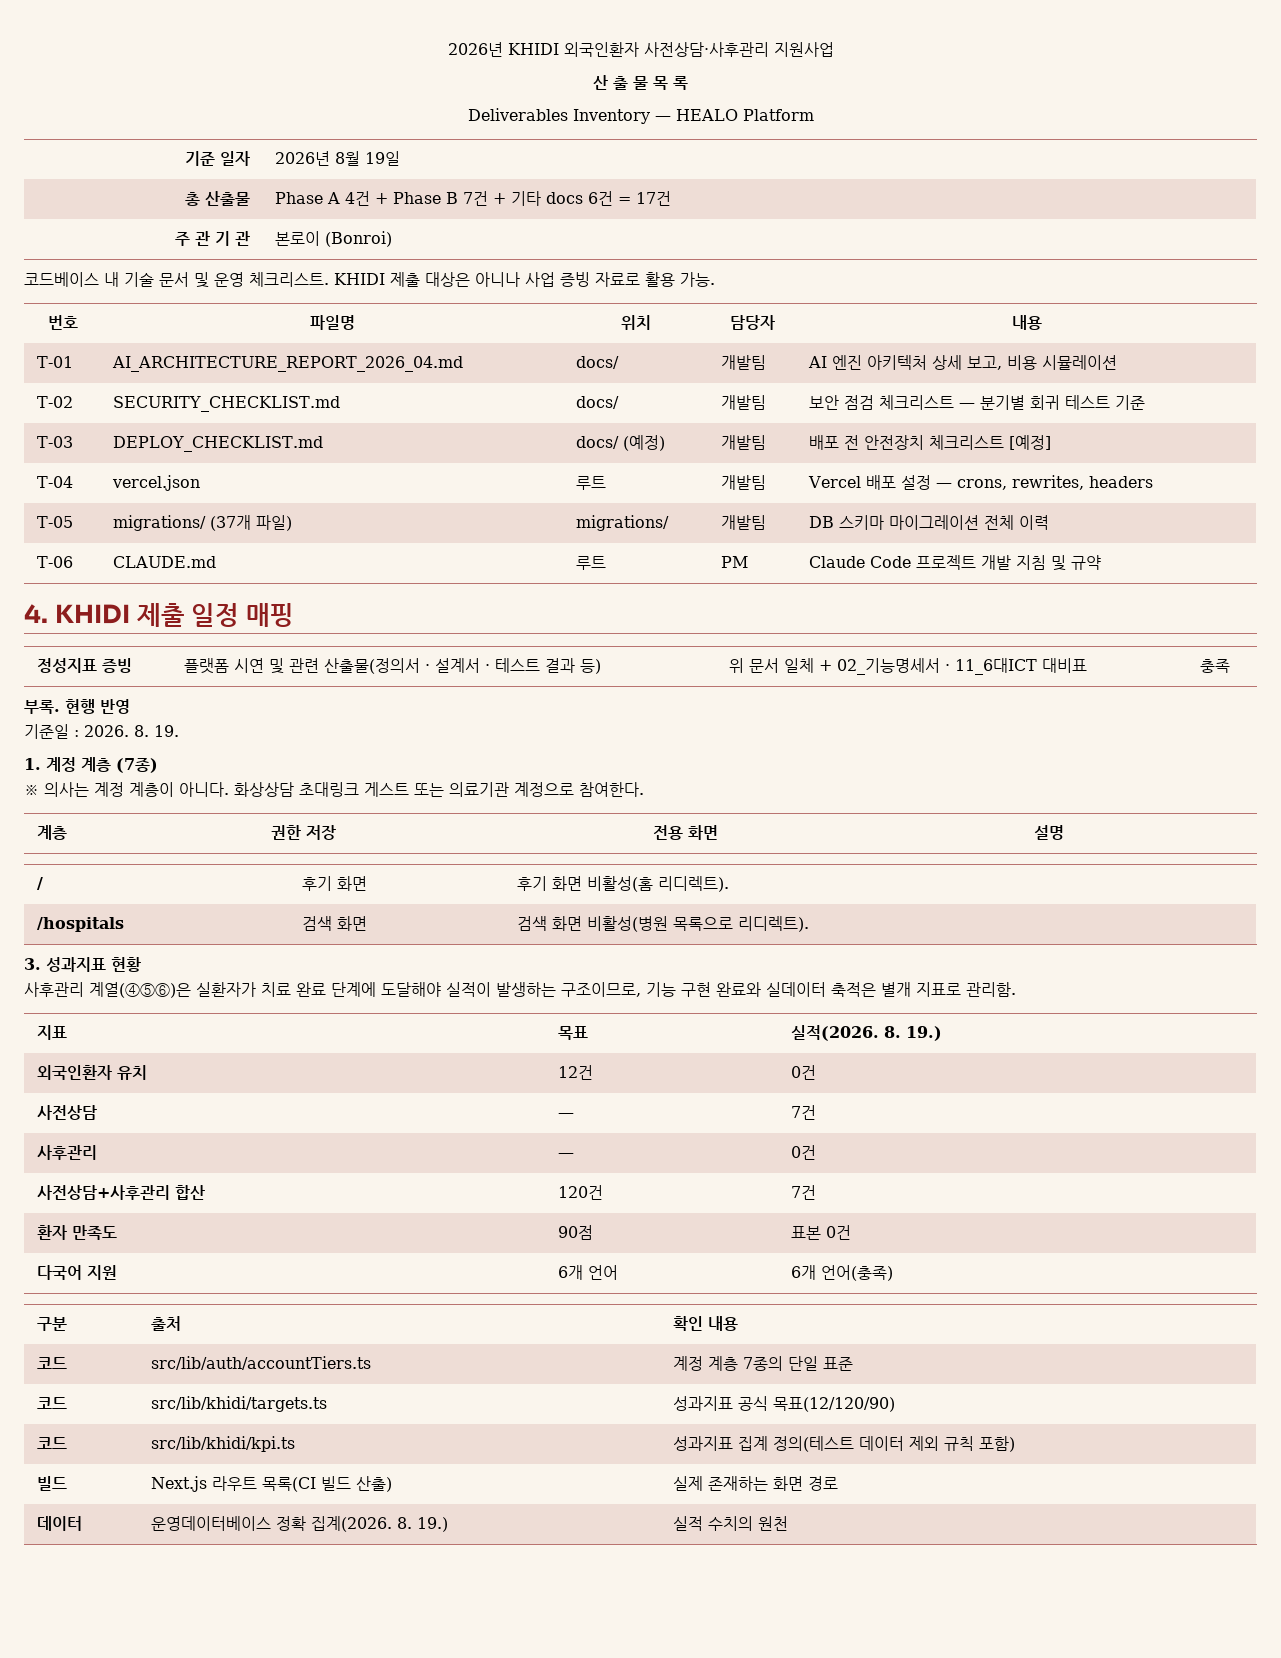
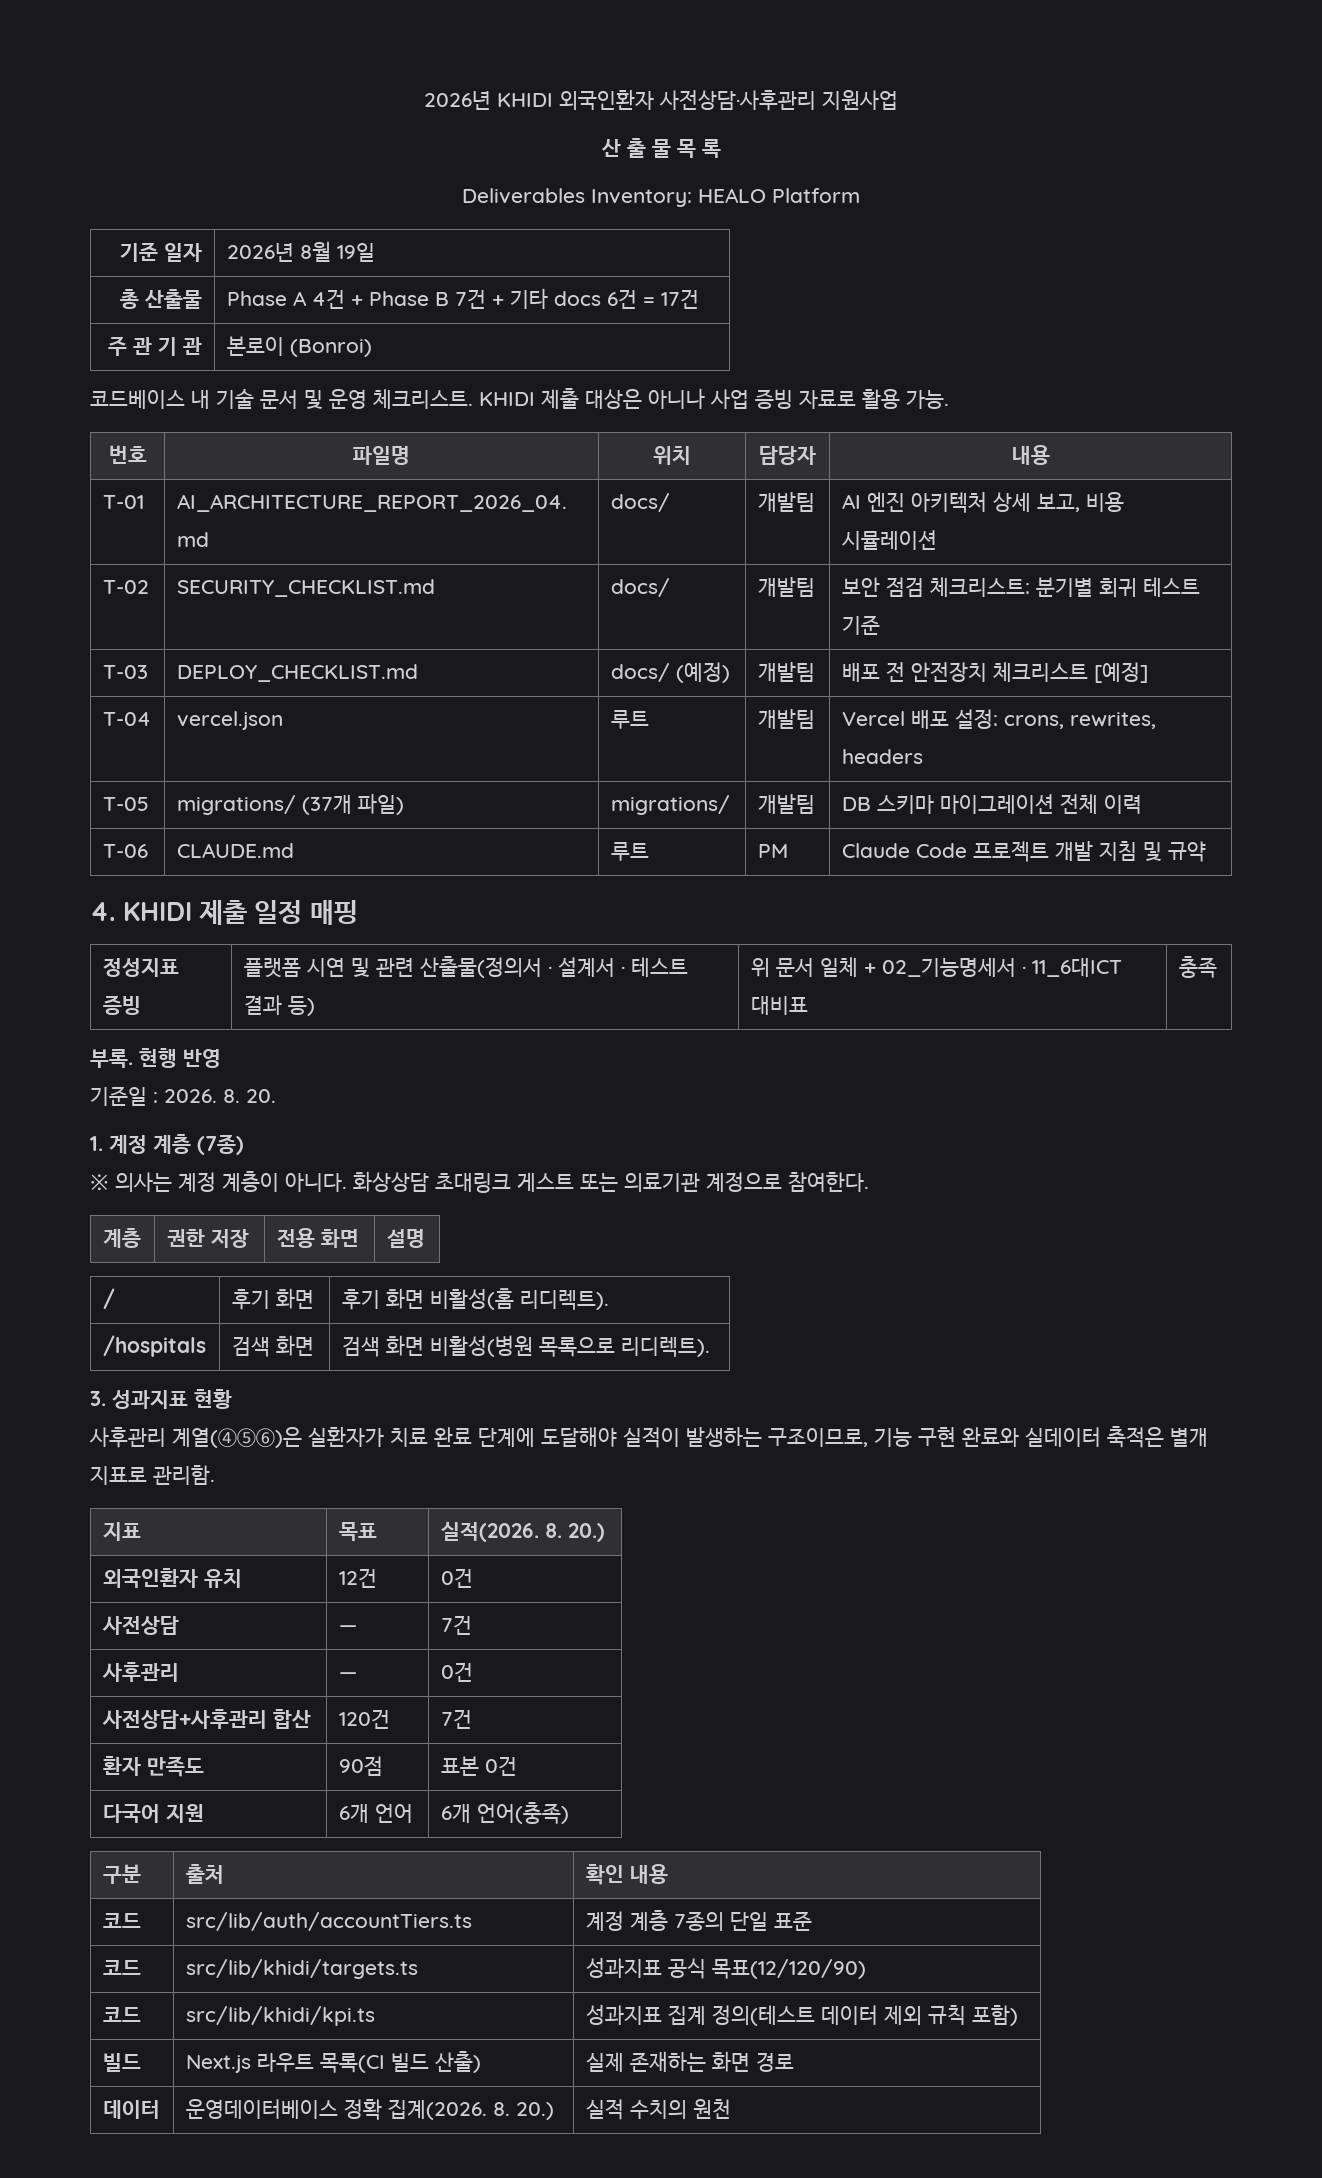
- Deliverables Inventory — HEALO Platform
+ Deliverables Inventory: HEALO Platform
- T-02 | SECURITY_CHECKLIST.md | docs/ | 개발팀 | 보안 점검 체크리스트 — 분기별 회귀 테스트 기준
+ T-02 | SECURITY_CHECKLIST.md | docs/ | 개발팀 | 보안 점검 체크리스트: 분기별 회귀 테스트 기준
- T-04 | vercel.json | 루트 | 개발팀 | Vercel 배포 설정 — crons, rewrites, headers
+ T-04 | vercel.json | 루트 | 개발팀 | Vercel 배포 설정: crons, rewrites, headers
- 8. 19.
+ 8. 20.
- 지표 | 목표 | 실적(2026. 8. 19.)
+ 지표 | 목표 | 실적(2026. 8. 20.)
- 데이터 | 운영데이터베이스 정확 집계(2026. 8. 19.) | 실적 수치의 원천
+ 데이터 | 운영데이터베이스 정확 집계(2026. 8. 20.) | 실적 수치의 원천

